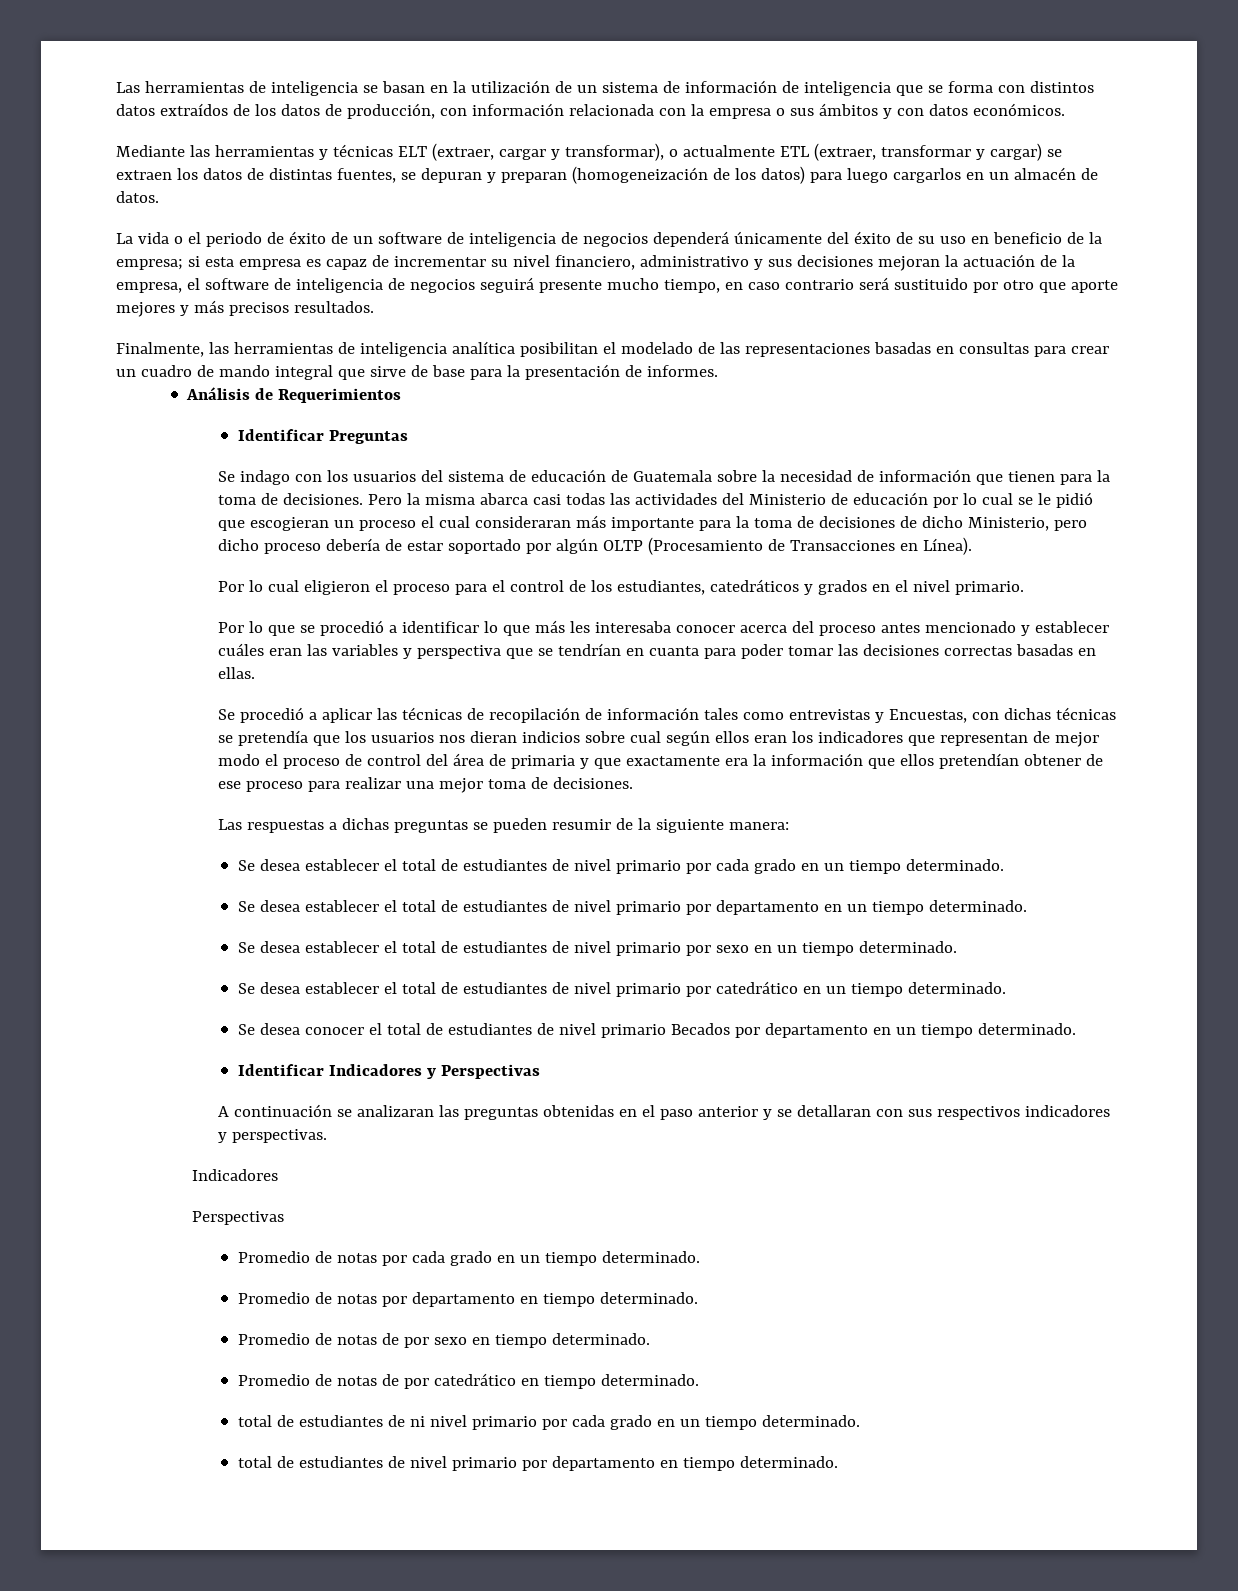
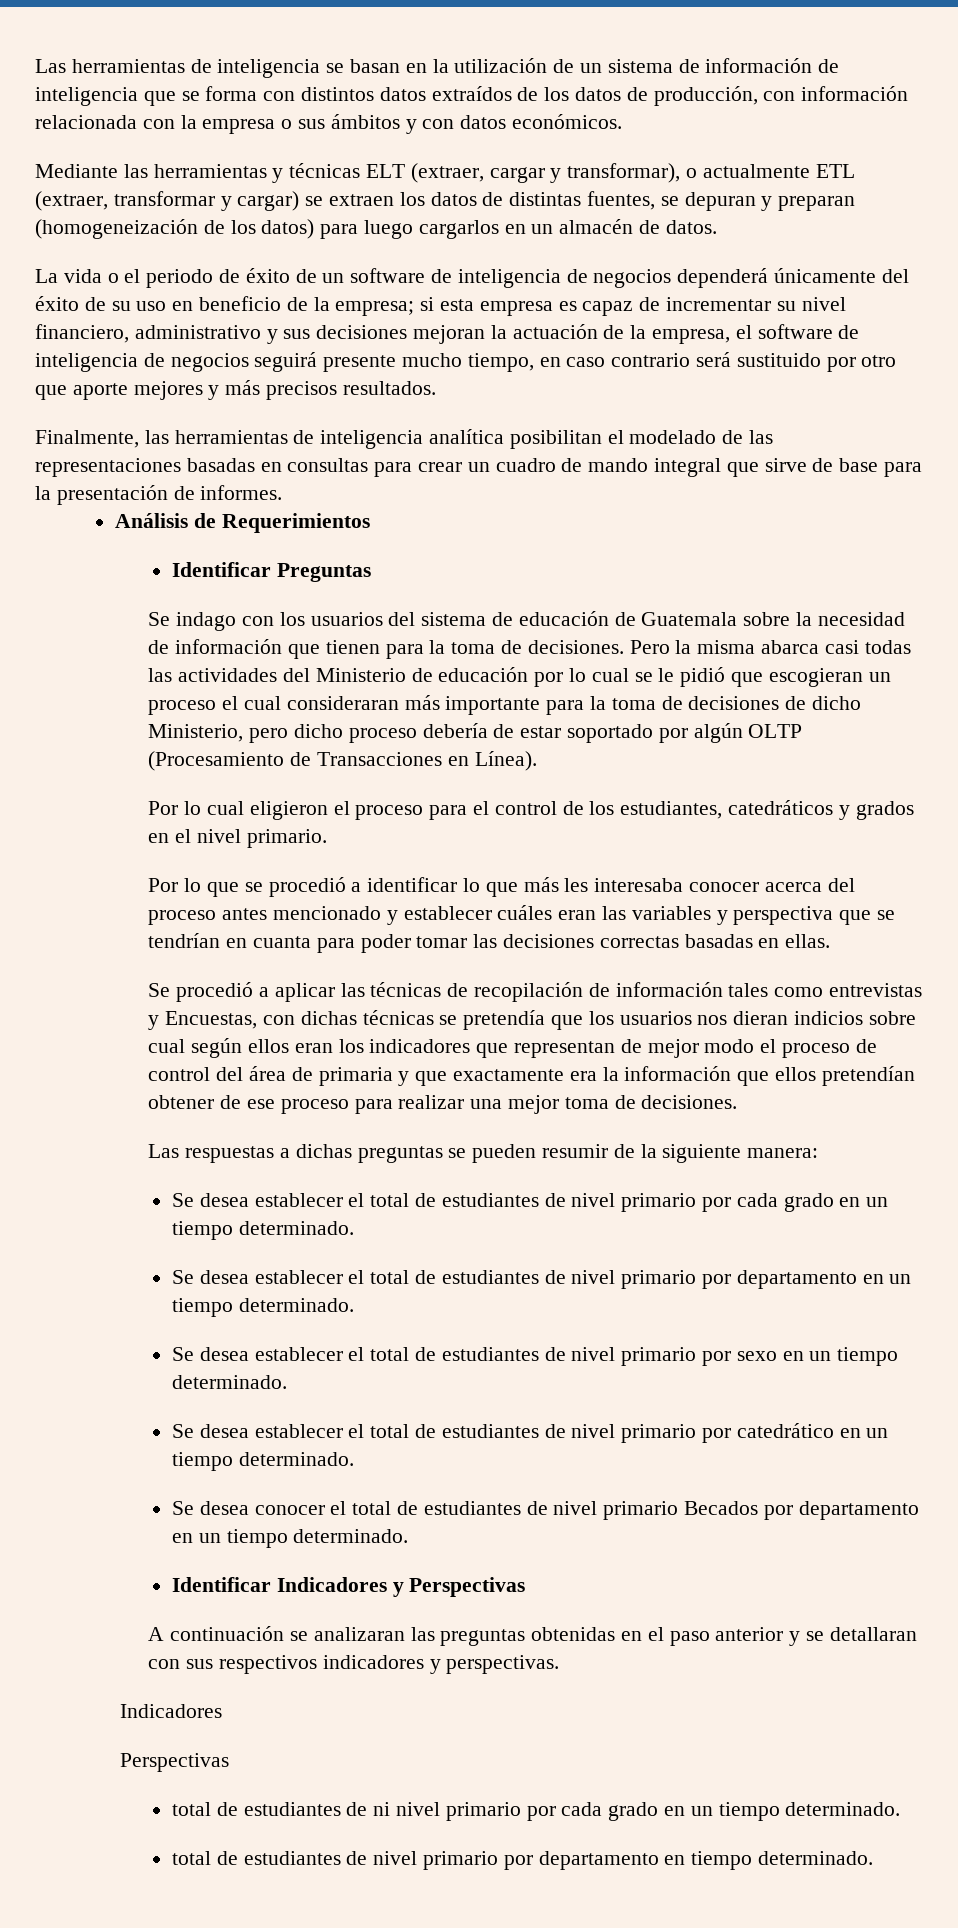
- Promedio de notas por cada grado en un tiempo determinado.
- Promedio de notas por departamento en tiempo determinado.
- Promedio de notas de por sexo en tiempo determinado.
- Promedio de notas de por catedrático en tiempo determinado.

